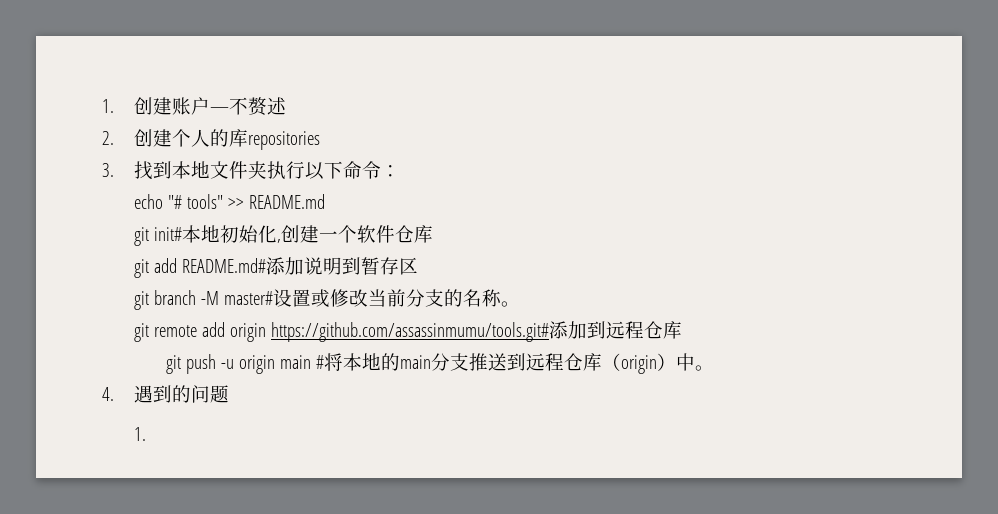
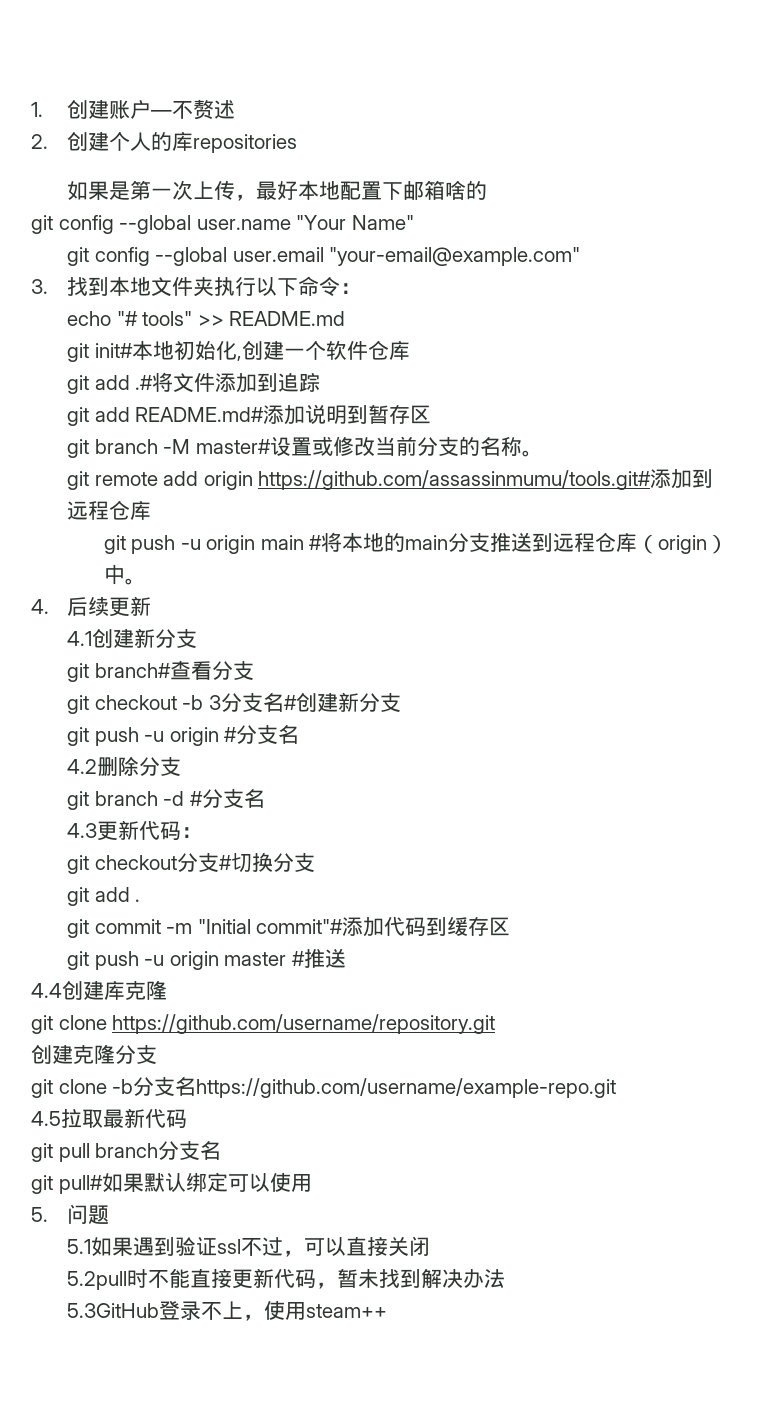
+ 如果是第一次上传，最好本地配置下邮箱啥的
+ git config --global user.name "Your Name"
+ git config --global user.email "your-email@example.com"
+ git add .#将文件添加到追踪
- 4.遇到的问题
- 1.
+ 4.后续更新
+ 4.1创建新分支
+ git branch#查看分支
+ git checkout -b 3分支名#创建新分支
+ git push -u origin #分支名
+ 4.2删除分支
+ git branch -d #分支名
+ 4.3更新代码：
+ git checkout分支#切换分支
+ git add .
+ git commit -m "Initial commit"#添加代码到缓存区
+ git push -u origin master #推送
+ 4.4创建库克隆
+ git clone https://github.com/username/repository.git
+ 创建克隆分支
+ git clone -b分支名https://github.com/username/example-repo.git
+ 4.5拉取最新代码
+ git pull branch分支名
+ git pull#如果默认绑定可以使用
+ 5.问题
+ 5.1如果遇到验证ssl不过，可以直接关闭
+ 5.2pull时不能直接更新代码，暂未找到解决办法
+ 5.3GitHub登录不上，使用steam++

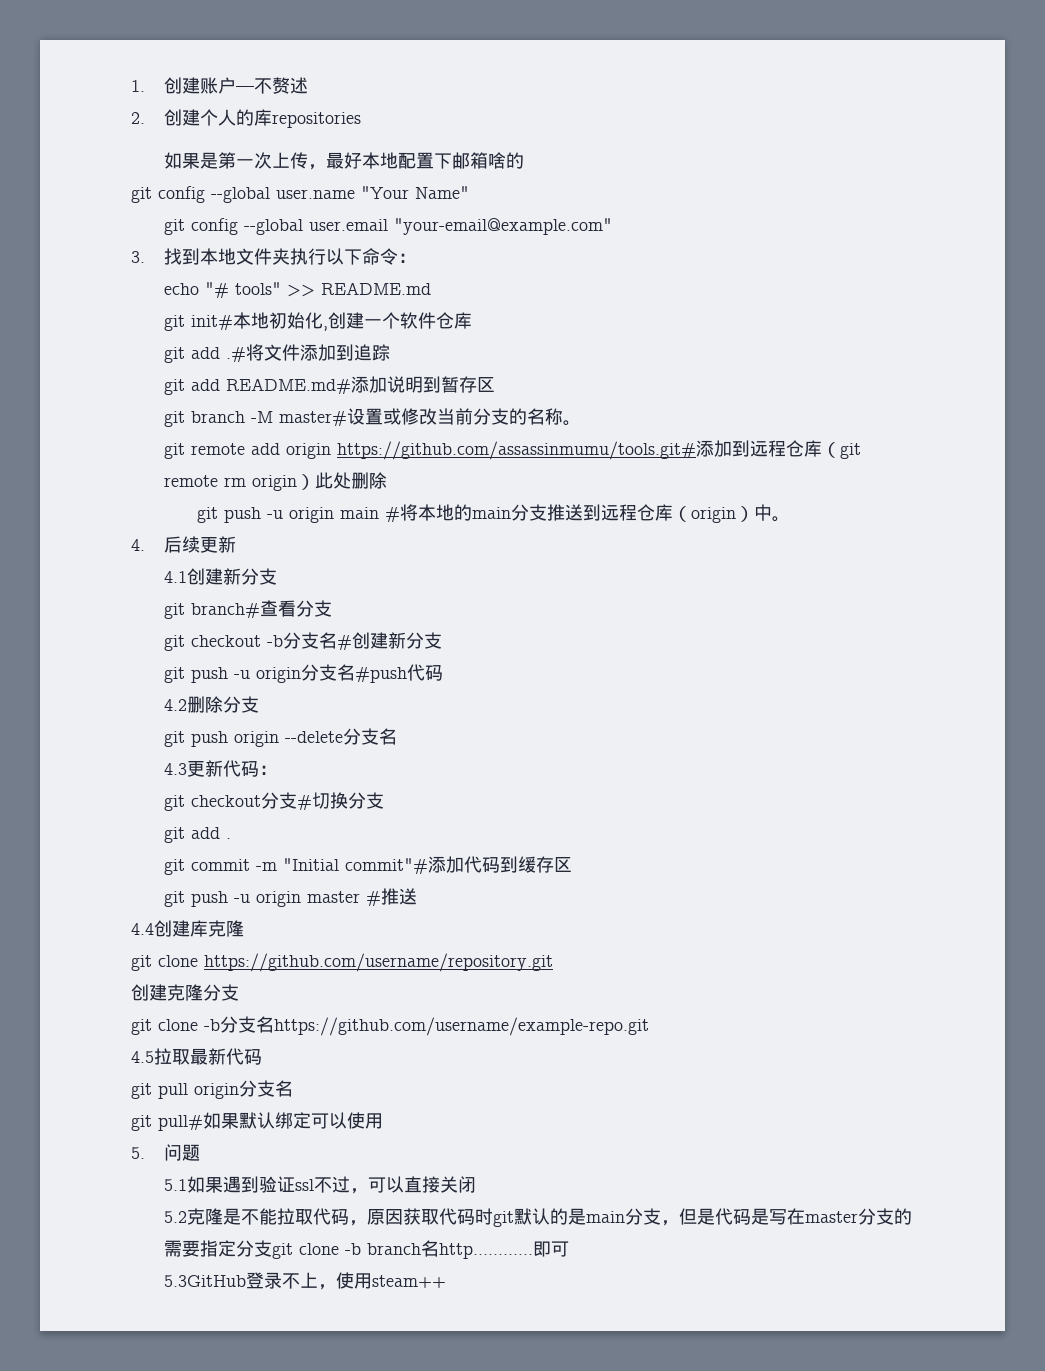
- git remote add origin https://github.com/assassinmumu/tools.git#添加到远程仓库
+ git remote add origin https://github.com/assassinmumu/tools.git#添加到远程仓库（git remote rm origin）此处删除
- git checkout -b 3分支名#创建新分支
+ git checkout -b分支名#创建新分支
- git push -u origin #分支名
+ git push -u origin分支名#push代码
- git branch -d #分支名
+ git push origin --delete分支名
- git pull branch分支名
+ git pull origin分支名
- 5.2pull时不能直接更新代码，暂未找到解决办法
+ 5.2克隆是不能拉取代码，原因获取代码时git默认的是main分支，但是代码是写在master分支的需要指定分支git clone -b branch名http…………即可

